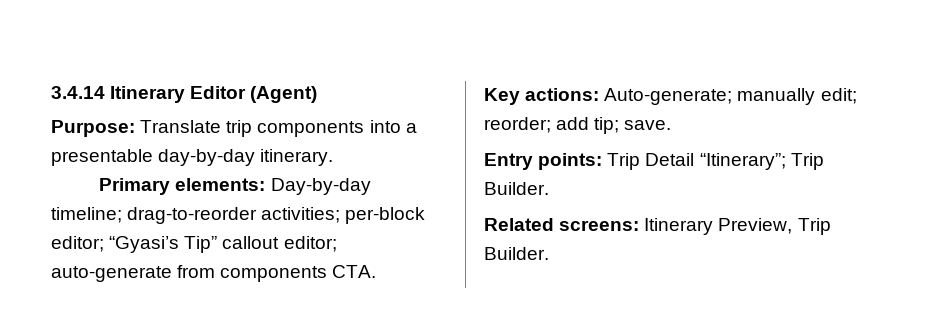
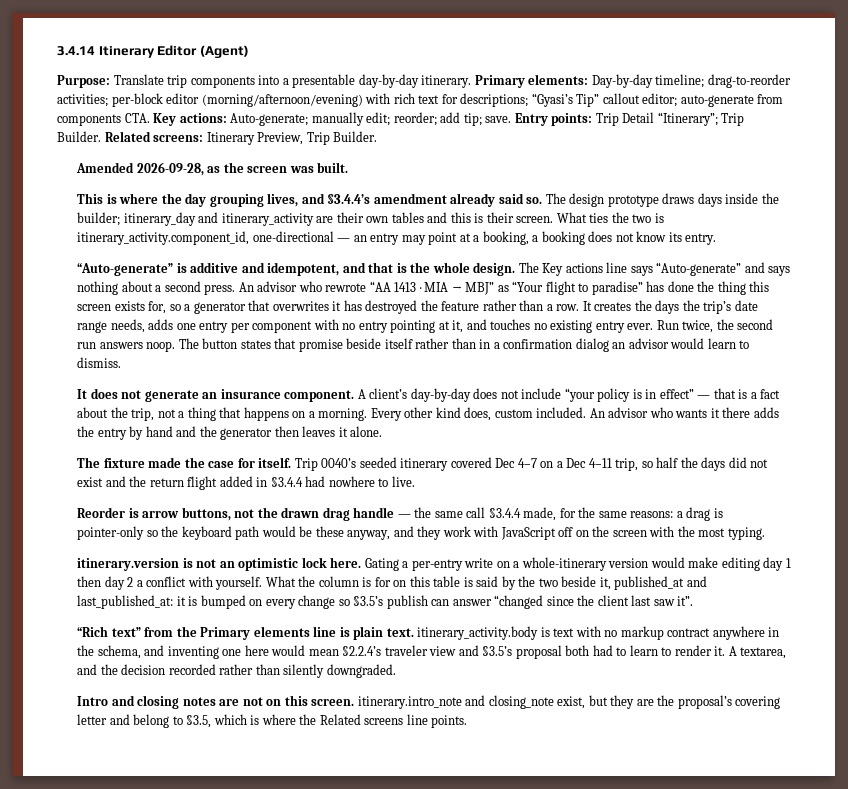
- Purpose: Translate trip components into a presentable day-by-day itinerary.
- Primary elements: Day-by-day timeline; drag-to-reorder activities; per-block editor; “Gyasi’s Tip” callout editor; auto-generate from components CTA.
- Key actions: Auto-generate; manually edit; reorder; add tip; save.
- Entry points: Trip Detail “Itinerary”; Trip Builder.
- Related screens: Itinerary Preview, Trip Builder.
+ Purpose: Translate trip components into a presentable day-by-day itinerary. Primary elements: Day-by-day timeline; drag-to-reorder activities; per-block editor (morning/afternoon/evening) with rich text for descriptions; “Gyasi’s Tip” callout editor; auto-generate from components CTA. Key actions: Auto-generate; manually edit; reorder; add tip; save. Entry points: Trip Detail “Itinerary”; Trip Builder. Related screens: Itinerary Preview, Trip Builder.
+ Amended 2026-09-28, as the screen was built.
+ This is where the day grouping lives, and §3.4.4’s amendment already said so. The design prototype draws days inside the builder; itinerary_day and itinerary_activity are their own tables and this is their screen. What ties the two is itinerary_activity.component_id, one-directional — an entry may point at a booking, a booking does not know its entry.
+ “Auto-generate” is additive and idempotent, and that is the whole design. The Key actions line says “Auto-generate” and says nothing about a second press. An advisor who rewrote “AA 1413 · MIA → MBJ” as “Your flight to paradise” has done the thing this screen exists for, so a generator that overwrites it has destroyed the feature rather than a row. It creates the days the trip’s date range needs, adds one entry per component with no entry pointing at it, and touches no existing entry ever. Run twice, the second run answers noop. The button states that promise beside itself rather than in a confirmation dialog an advisor would learn to dismiss.
+ It does not generate an insurance component. A client’s day-by-day does not include “your policy is in effect” — that is a fact about the trip, not a thing that happens on a morning. Every other kind does, custom included. An advisor who wants it there adds the entry by hand and the generator then leaves it alone.
+ The fixture made the case for itself. Trip 0040’s seeded itinerary covered Dec 4–7 on a Dec 4–11 trip, so half the days did not exist and the return flight added in §3.4.4 had nowhere to live.
+ Reorder is arrow buttons, not the drawn drag handle — the same call §3.4.4 made, for the same reasons: a drag is pointer-only so the keyboard path would be these anyway, and they work with JavaScript off on the screen with the most typing.
+ itinerary.version is not an optimistic lock here. Gating a per-entry write on a whole-itinerary version would make editing day 1 then day 2 a conflict with yourself. What the column is for on this table is said by the two beside it, published_at and last_published_at: it is bumped on every change so §3.5’s publish can answer “changed since the client last saw it”.
+ “Rich text” from the Primary elements line is plain text. itinerary_activity.body is text with no markup contract anywhere in the schema, and inventing one here would mean §2.2.4’s traveler view and §3.5’s proposal both had to learn to render it. A textarea, and the decision recorded rather than silently downgraded.
+ Intro and closing notes are not on this screen. itinerary.intro_note and closing_note exist, but they are the proposal’s covering letter and belong to §3.5, which is where the Related screens line points.

